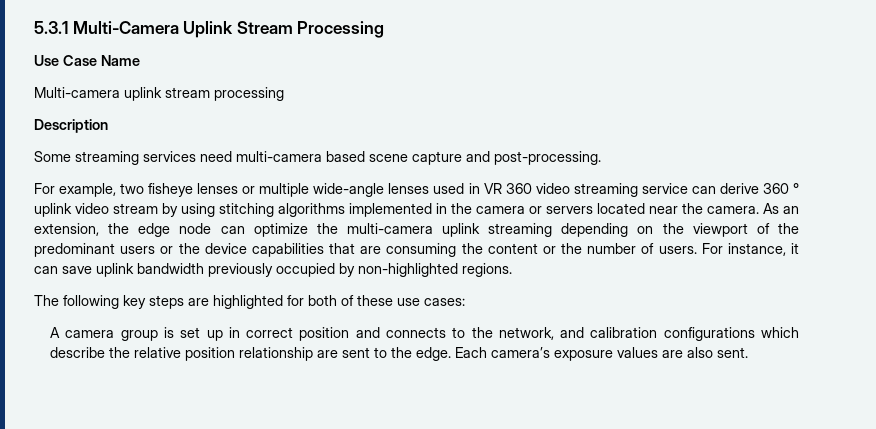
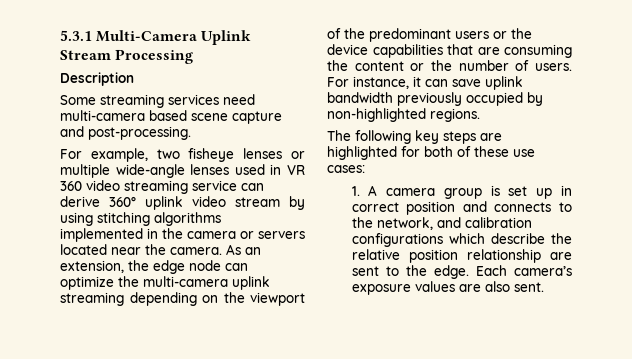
- Use Case Name
- Multi-camera uplink stream processing
- For example, two fisheye lenses or multiple wide-angle lenses used in VR 360 video streaming service can derive 360 ° uplink video stream by using stitching algorithms implemented in the camera or servers located near the camera.
+ For example, two fisheye lenses or multiple wide-angle lenses used in VR 360 video streaming service can derive 360° uplink video stream by using stitching algorithms implemented in the camera or servers located near the camera.
- A camera group is set up in correct position and connects to the network, and calibration configurations which describe the relative position relationship are sent to the edge.
+ 1. A camera group is set up in correct position and connects to the network, and calibration configurations which describe the relative position relationship are sent to the edge.

